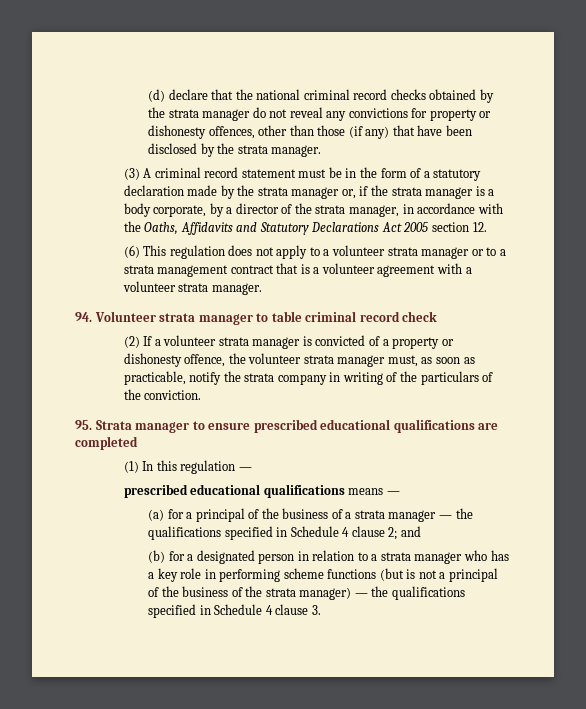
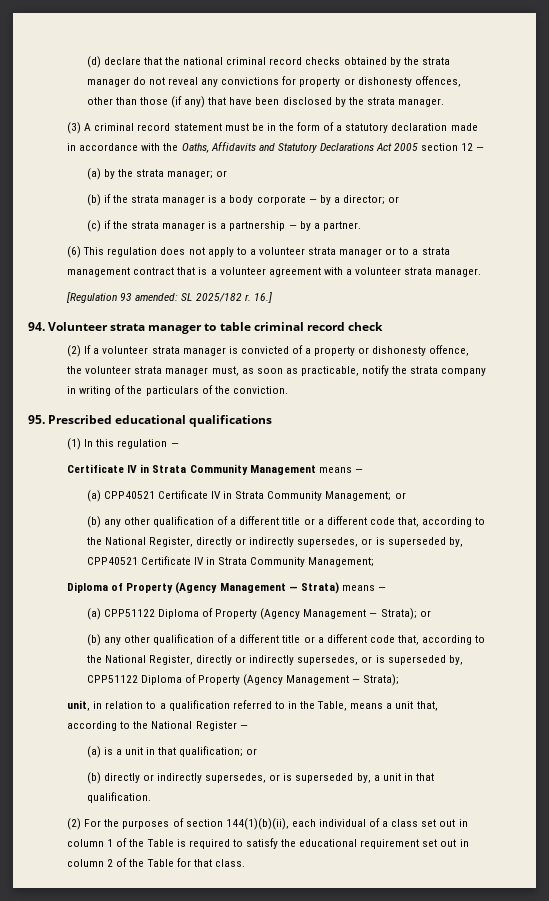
- (3) A criminal record statement must be in the form of a statutory declaration made by the strata manager or, if the strata manager is a body corporate, by a director of the strata manager, in accordance with the Oaths, Affidavits and Statutory Declarations Act 2005 section 12.
+ (3) A criminal record statement must be in the form of a statutory declaration made in accordance with the Oaths, Affidavits and Statutory Declarations Act 2005 section 12 —
+ (a) by the strata manager; or
+ (b) if the strata manager is a body corporate — by a director; or
+ (c) if the strata manager is a partnership — by a partner.
+ [Regulation 93 amended: SL 2025/182 r. 16.]
- 95. Strata manager to ensure prescribed educational qualifications are completed
+ 95. Prescribed educational qualifications
- prescribed educational qualifications means —
- (a) for a principal of the business of a strata manager — the qualifications specified in Schedule 4 clause 2; and
- (b) for a designated person in relation to a strata manager who has a key role in performing scheme functions (but is not a principal of the business of the strata manager) — the qualifications specified in Schedule 4 clause 3.
+ Certificate IV in Strata Community Management means —
+ (a) CPP40521 Certificate IV in Strata Community Management; or
+ (b) any other qualification of a different title or a different code that, according to the National Register, directly or indirectly supersedes, or is superseded by, CPP40521 Certificate IV in Strata Community Management;
+ Diploma of Property (Agency Management — Strata) means —
+ (a) CPP51122 Diploma of Property (Agency Management — Strata); or
+ (b) any other qualification of a different title or a different code that, according to the National Register, directly or indirectly supersedes, or is superseded by, CPP51122 Diploma of Property (Agency Management — Strata);
+ unit, in relation to a qualification referred to in the Table, means a unit that, according to the National Register —
+ (a) is a unit in that qualification; or
+ (b) directly or indirectly supersedes, or is superseded by, a unit in that qualification.
+ (2) For the purposes of section 144(1)(b)(ii), each individual of a class set out in column 1 of the Table is required to satisfy the educational requirement set out in column 2 of the Table for that class.

